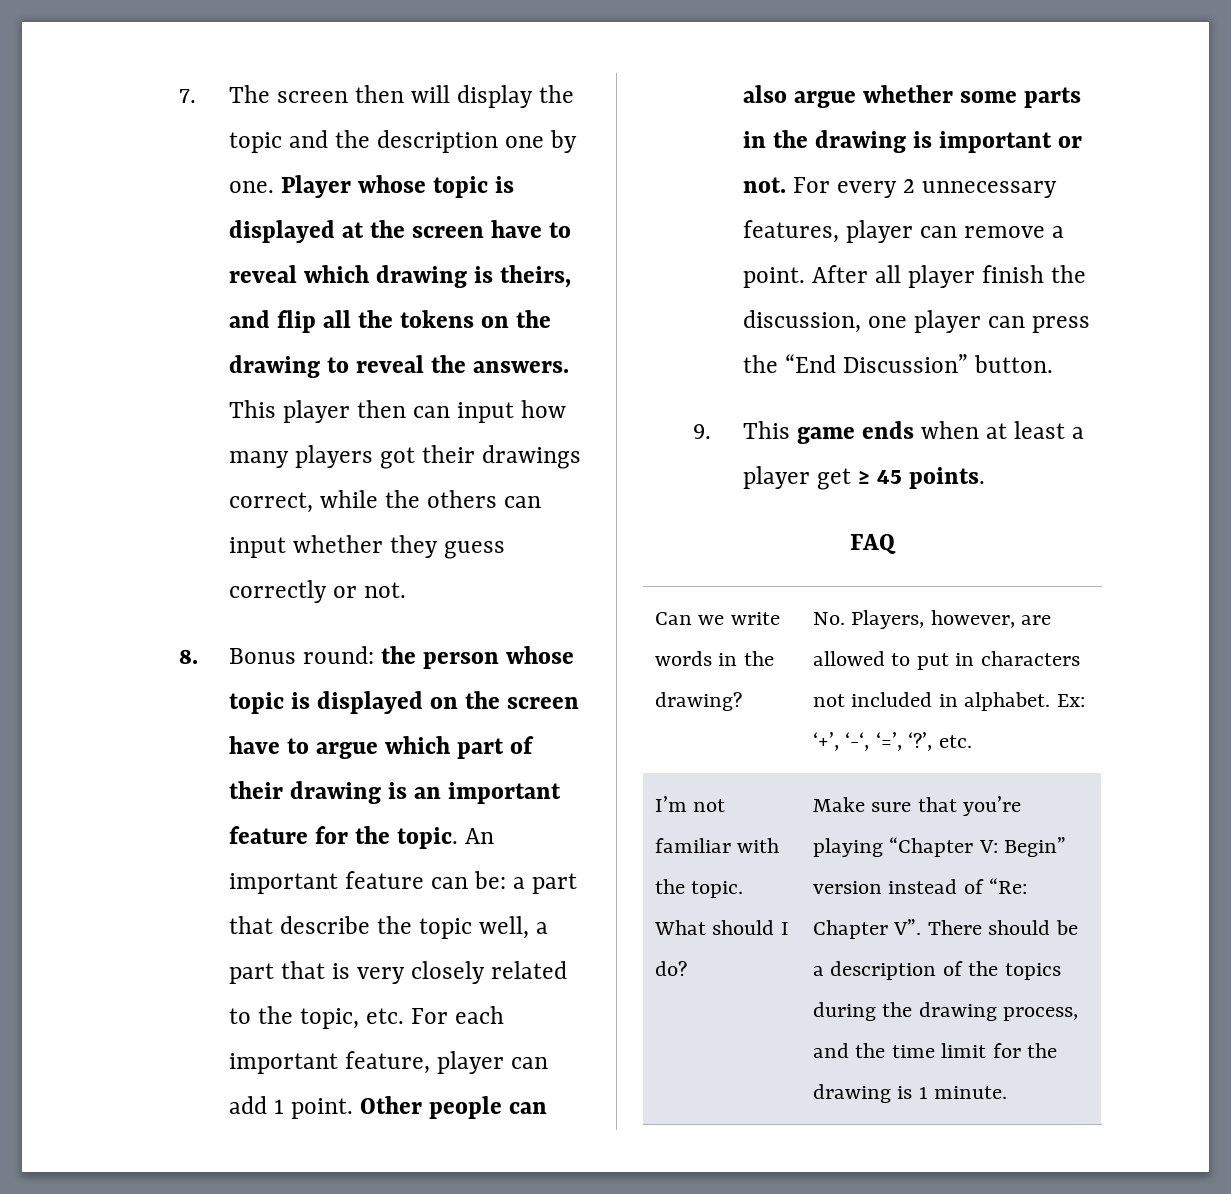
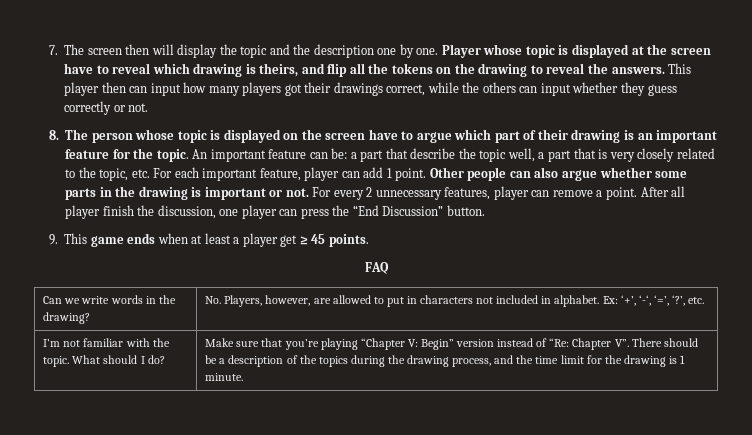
- 8. Bonus round: the person whose topic is displayed on the screen have to argue which part of their drawing is an important feature for the topic.
+ 8. The person whose topic is displayed on the screen have to argue which part of their drawing is an important feature for the topic.

